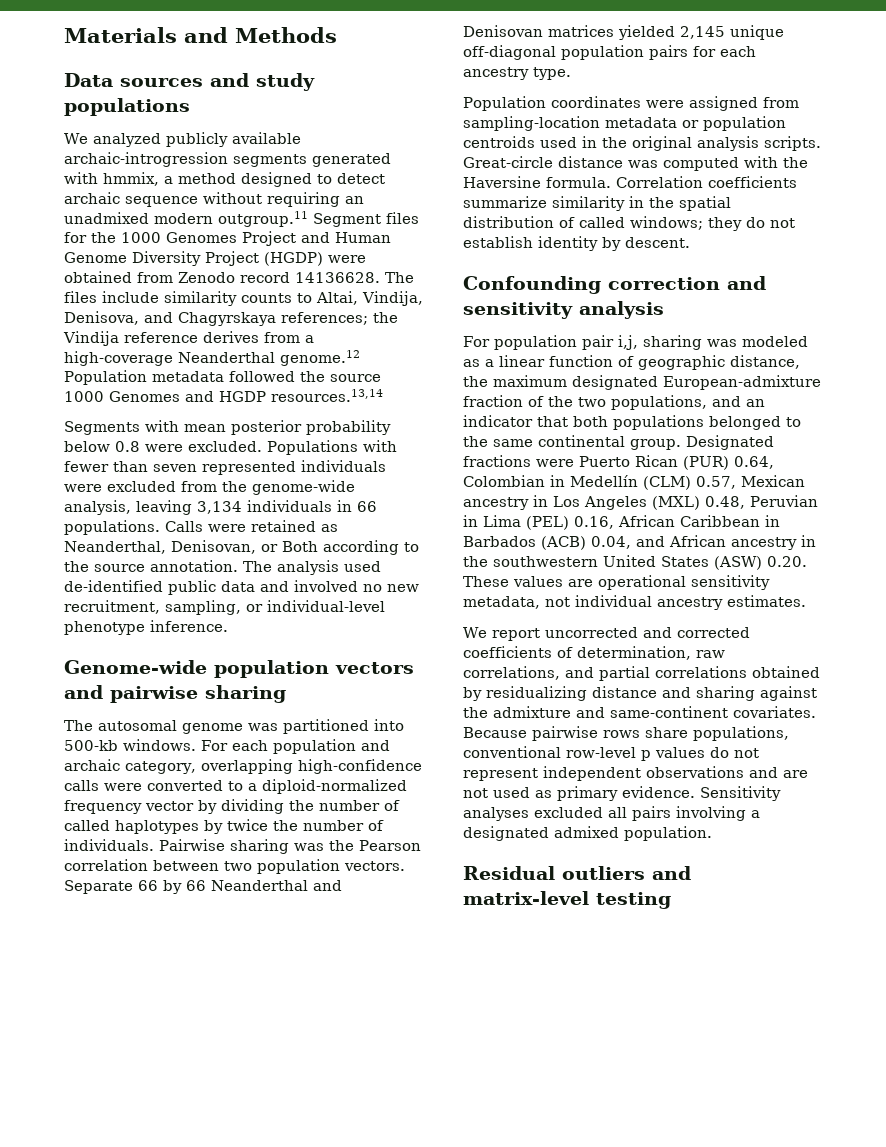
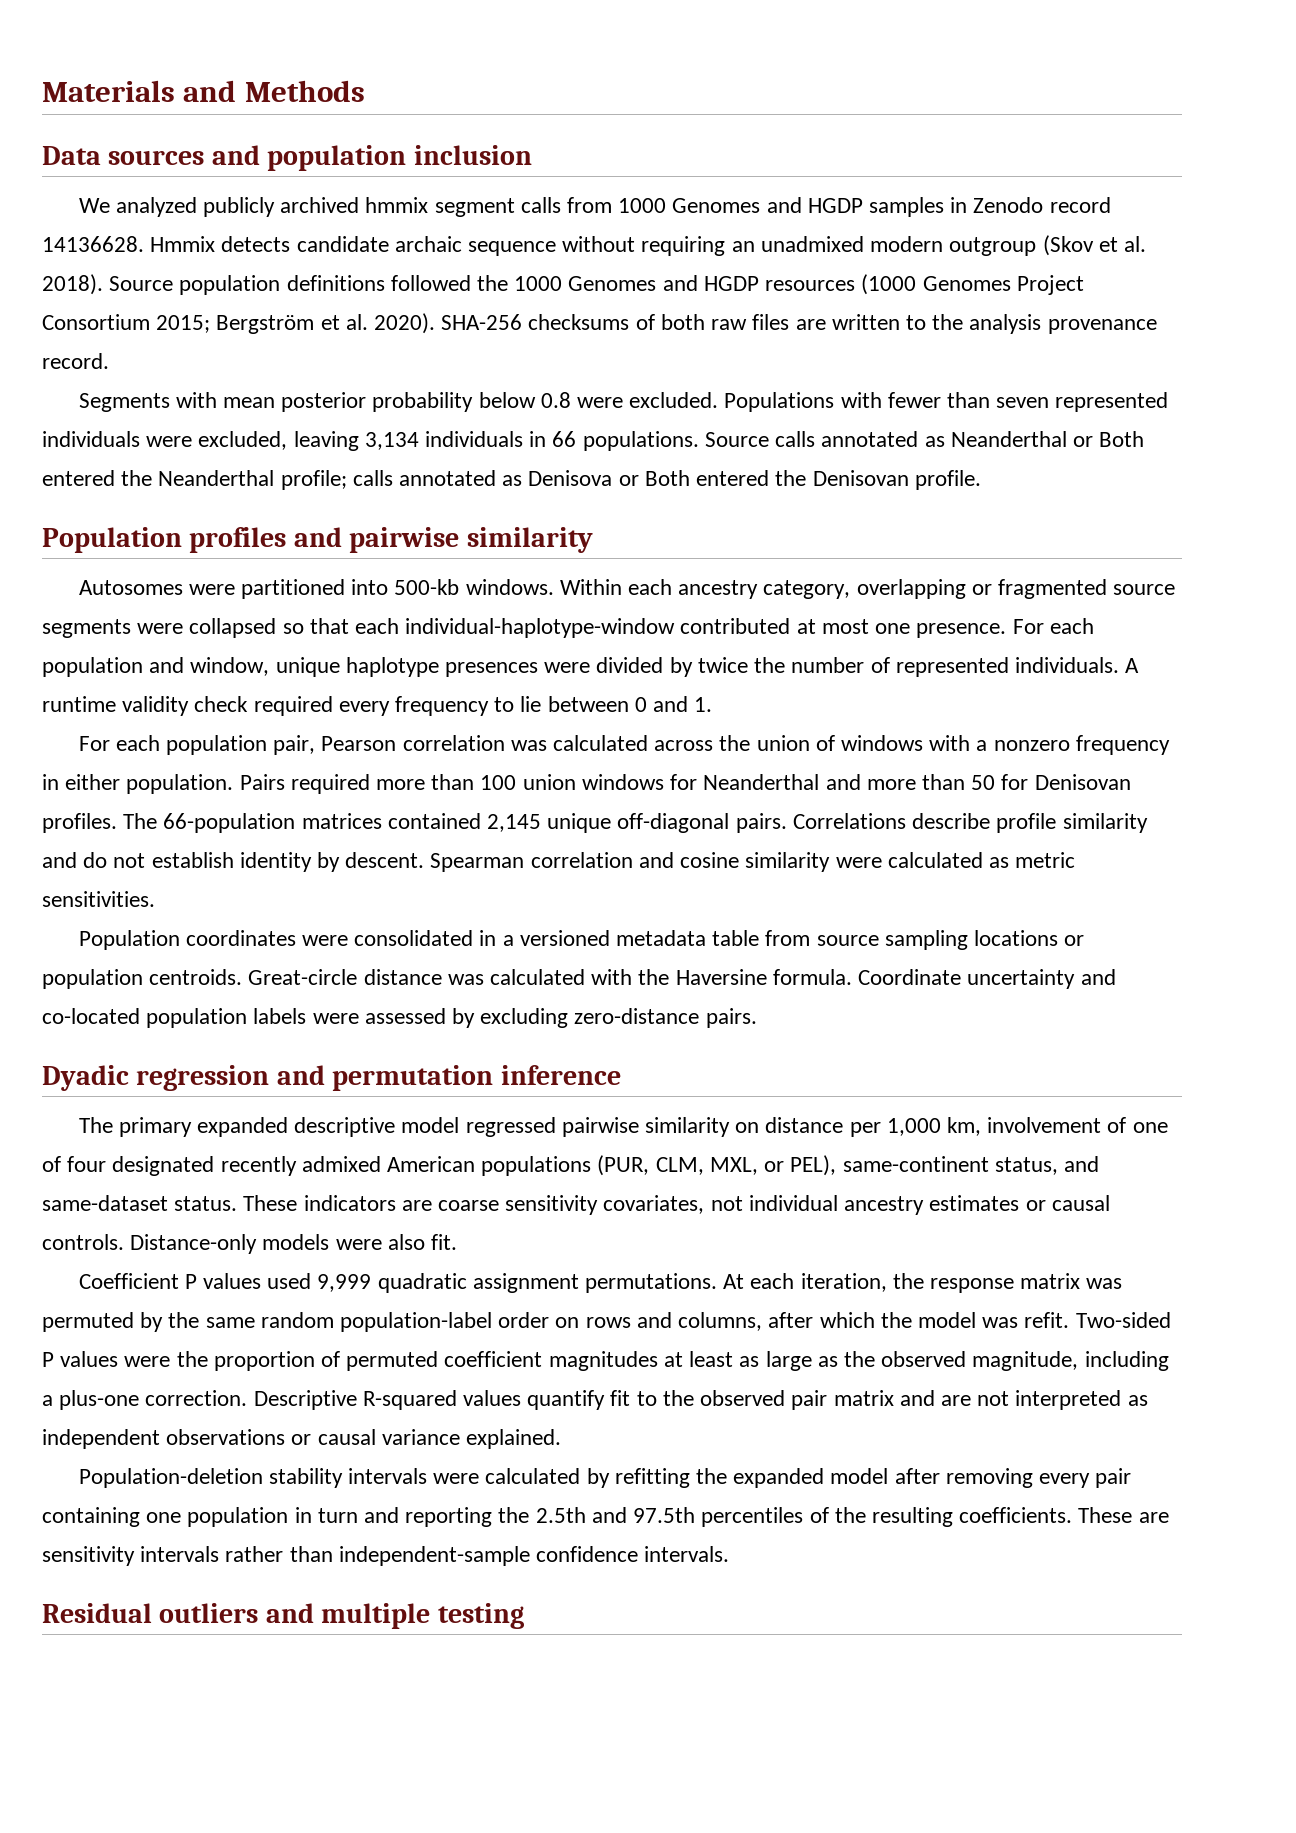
- Data sources and study populations
+ Data sources and population inclusion
- We analyzed publicly available archaic-introgression segments generated with hmmix, a method designed to detect archaic sequence without requiring an unadmixed modern outgroup.11 Segment files for the 1000 Genomes Project and Human Genome Diversity Project (HGDP) were obtained from Zenodo record 14136628. The files include similarity counts to Altai, Vindija, Denisova, and Chagyrskaya references; the Vindija reference derives from a high-coverage Neanderthal genome.12 Population metadata followed the source 1000 Genomes and HGDP resources.13,14
+ We analyzed publicly archived hmmix segment calls from 1000 Genomes and HGDP samples in Zenodo record 14136628. Hmmix detects candidate archaic sequence without requiring an unadmixed modern outgroup (Skov et al. 2018). Source population definitions followed the 1000 Genomes and HGDP resources (1000 Genomes Project Consortium 2015; Bergström et al. 2020). SHA-256 checksums of both raw files are written to the analysis provenance record.
- Populations with fewer than seven represented individuals were excluded from the genome-wide analysis, leaving 3,134 individuals in 66 populations.
+ Populations with fewer than seven represented individuals were excluded, leaving 3,134 individuals in 66 populations.
- Calls were retained as Neanderthal, Denisovan, or Both according to the source annotation. The analysis used de-identified public data and involved no new recruitment, sampling, or individual-level phenotype inference.
- Genome-wide population vectors and pairwise sharing
- The autosomal genome was partitioned into 500-kb windows. For each population and archaic category, overlapping high-confidence calls were converted to a diploid-normalized frequency vector by dividing the number of called haplotypes by twice the number of individuals. Pairwise sharing was the Pearson correlation between two population vectors. Separate 66 by 66 Neanderthal and Denisovan matrices yielded 2,145 unique off-diagonal population pairs for each ancestry type.
- Population coordinates were assigned from sampling-location metadata or population centroids used in the original analysis scripts. Great-circle distance was computed with the Haversine formula. Correlation coefficients summarize similarity in the spatial distribution of called windows; they do not establish identity by descent.
- Confounding correction and sensitivity analysis
- For population pair i,j, sharing was modeled as a linear function of geographic distance, the maximum designated European-admixture fraction of the two populations, and an indicator that both populations belonged to the same continental group. Designated fractions were Puerto Rican (PUR) 0.64, Colombian in Medellín (CLM) 0.57, Mexican ancestry in Los Angeles (MXL) 0.48, Peruvian in Lima (PEL) 0.16, African Caribbean in Barbados (ACB) 0.04, and African ancestry in the southwestern United States (ASW) 0.20. These values are operational sensitivity metadata, not individual ancestry estimates.
- We report uncorrected and corrected coefficients of determination, raw correlations, and partial correlations obtained by residualizing distance and sharing against the admixture and same-continent covariates. Because pairwise rows share populations, conventional row-level p values do not represent independent observations and are not used as primary evidence. Sensitivity analyses excluded all pairs involving a designated admixed population.
+ Source calls annotated as Neanderthal or Both entered the Neanderthal profile; calls annotated as Denisova or Both entered the Denisovan profile.
+ Population profiles and pairwise similarity
+ Autosomes were partitioned into 500-kb windows. Within each ancestry category, overlapping or fragmented source segments were collapsed so that each individual-haplotype-window contributed at most one presence. For each population and window, unique haplotype presences were divided by twice the number of represented individuals. A runtime validity check required every frequency to lie between 0 and 1.
+ For each population pair, Pearson correlation was calculated across the union of windows with a nonzero frequency in either population. Pairs required more than 100 union windows for Neanderthal and more than 50 for Denisovan profiles. The 66-population matrices contained 2,145 unique off-diagonal pairs. Correlations describe profile similarity and do not establish identity by descent. Spearman correlation and cosine similarity were calculated as metric sensitivities.
+ Population coordinates were consolidated in a versioned metadata table from source sampling locations or population centroids. Great-circle distance was calculated with the Haversine formula. Coordinate uncertainty and co-located population labels were assessed by excluding zero-distance pairs.
+ Dyadic regression and permutation inference
+ The primary expanded descriptive model regressed pairwise similarity on distance per 1,000 km, involvement of one of four designated recently admixed American populations (PUR, CLM, MXL, or PEL), same-continent status, and same-dataset status. These indicators are coarse sensitivity covariates, not individual ancestry estimates or causal controls. Distance-only models were also fit.
+ Coefficient P values used 9,999 quadratic assignment permutations. At each iteration, the response matrix was permuted by the same random population-label order on rows and columns, after which the model was refit. Two-sided P values were the proportion of permuted coefficient magnitudes at least as large as the observed magnitude, including a plus-one correction. Descriptive R-squared values quantify fit to the observed pair matrix and are not interpreted as independent observations or causal variance explained.
+ Population-deletion stability intervals were calculated by refitting the expanded model after removing every pair containing one population in turn and reporting the 2.5th and 97.5th percentiles of the resulting coefficients. These are sensitivity intervals rather than independent-sample confidence intervals.
- Residual outliers and matrix-level testing
+ Residual outliers and multiple testing

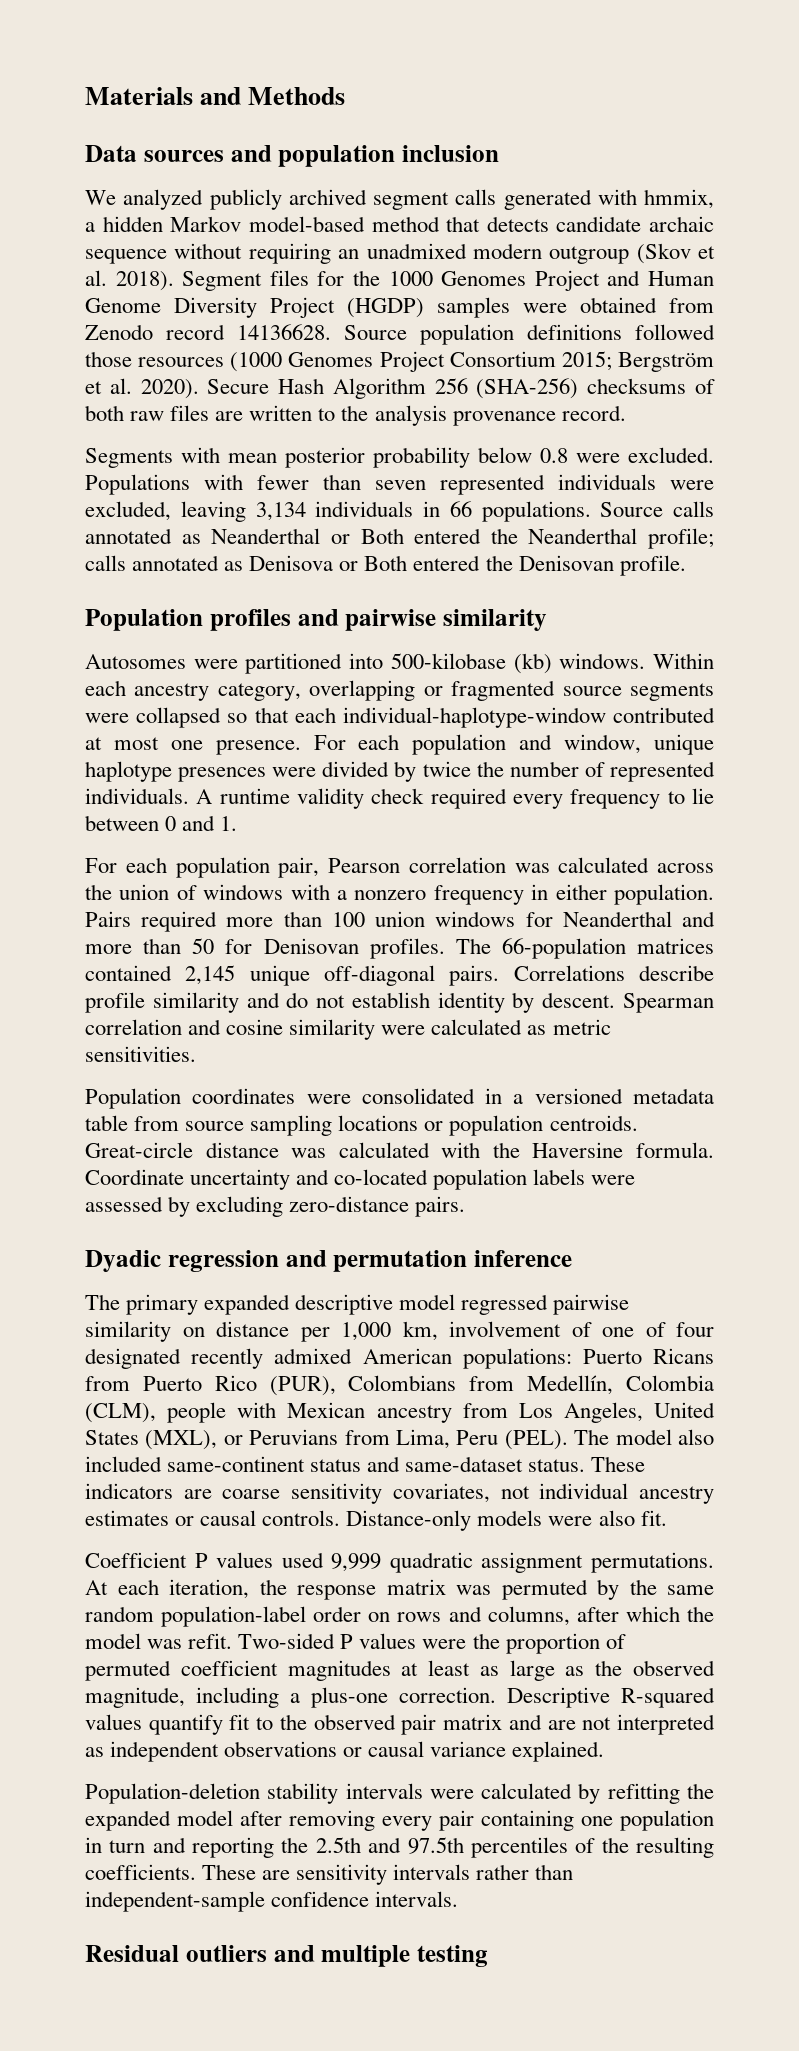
- We analyzed publicly archived hmmix segment calls from 1000 Genomes and HGDP samples in Zenodo record 14136628. Hmmix detects candidate archaic sequence without requiring an unadmixed modern outgroup (Skov et al. 2018).
+ We analyzed publicly archived segment calls generated with hmmix, a hidden Markov model-based method that detects candidate archaic sequence without requiring an unadmixed modern outgroup (Skov et al. 2018).
- Source population definitions followed the 1000 Genomes and HGDP resources (1000 Genomes Project Consortium 2015; Bergström et al. 2020).
+ Segment files for the 1000 Genomes Project and Human Genome Diversity Project (HGDP) samples were obtained from Zenodo record 14136628. Source population definitions followed those resources (1000 Genomes Project Consortium 2015; Bergström et al. 2020).
- SHA-256 checksums of both raw files are written to the analysis provenance record.
+ Secure Hash Algorithm 256 (SHA-256) checksums of both raw files are written to the analysis provenance record.
- Autosomes were partitioned into 500-kb windows.
+ Autosomes were partitioned into 500-kilobase (kb) windows.
- The primary expanded descriptive model regressed pairwise similarity on distance per 1,000 km, involvement of one of four designated recently admixed American populations (PUR, CLM, MXL, or PEL), same-continent status, and same-dataset status.
+ The primary expanded descriptive model regressed pairwise similarity on distance per 1,000 km, involvement of one of four designated recently admixed American populations: Puerto Ricans from Puerto Rico (PUR), Colombians from Medellín, Colombia (CLM), people with Mexican ancestry from Los Angeles, United States (MXL), or Peruvians from Lima, Peru (PEL). The model also included same-continent status and same-dataset status.

